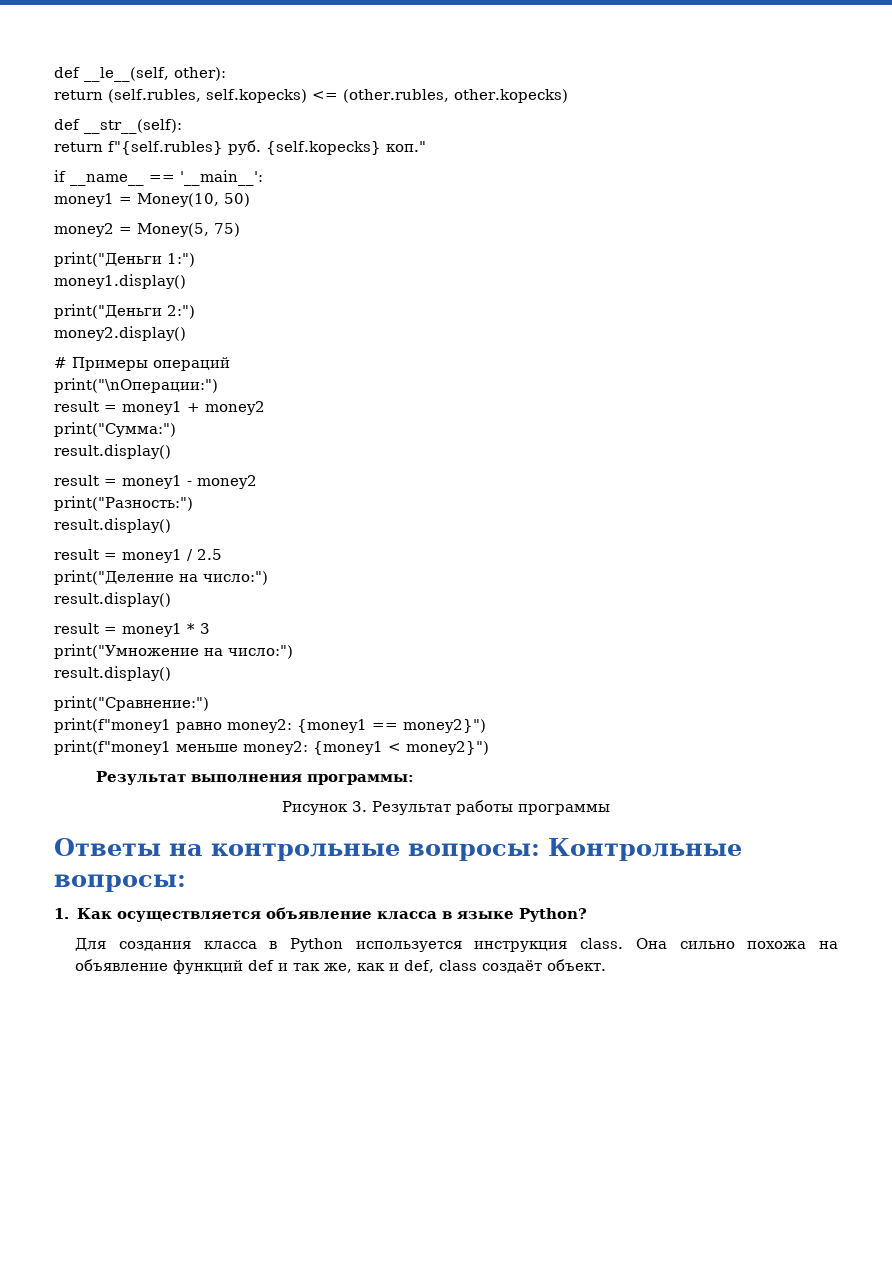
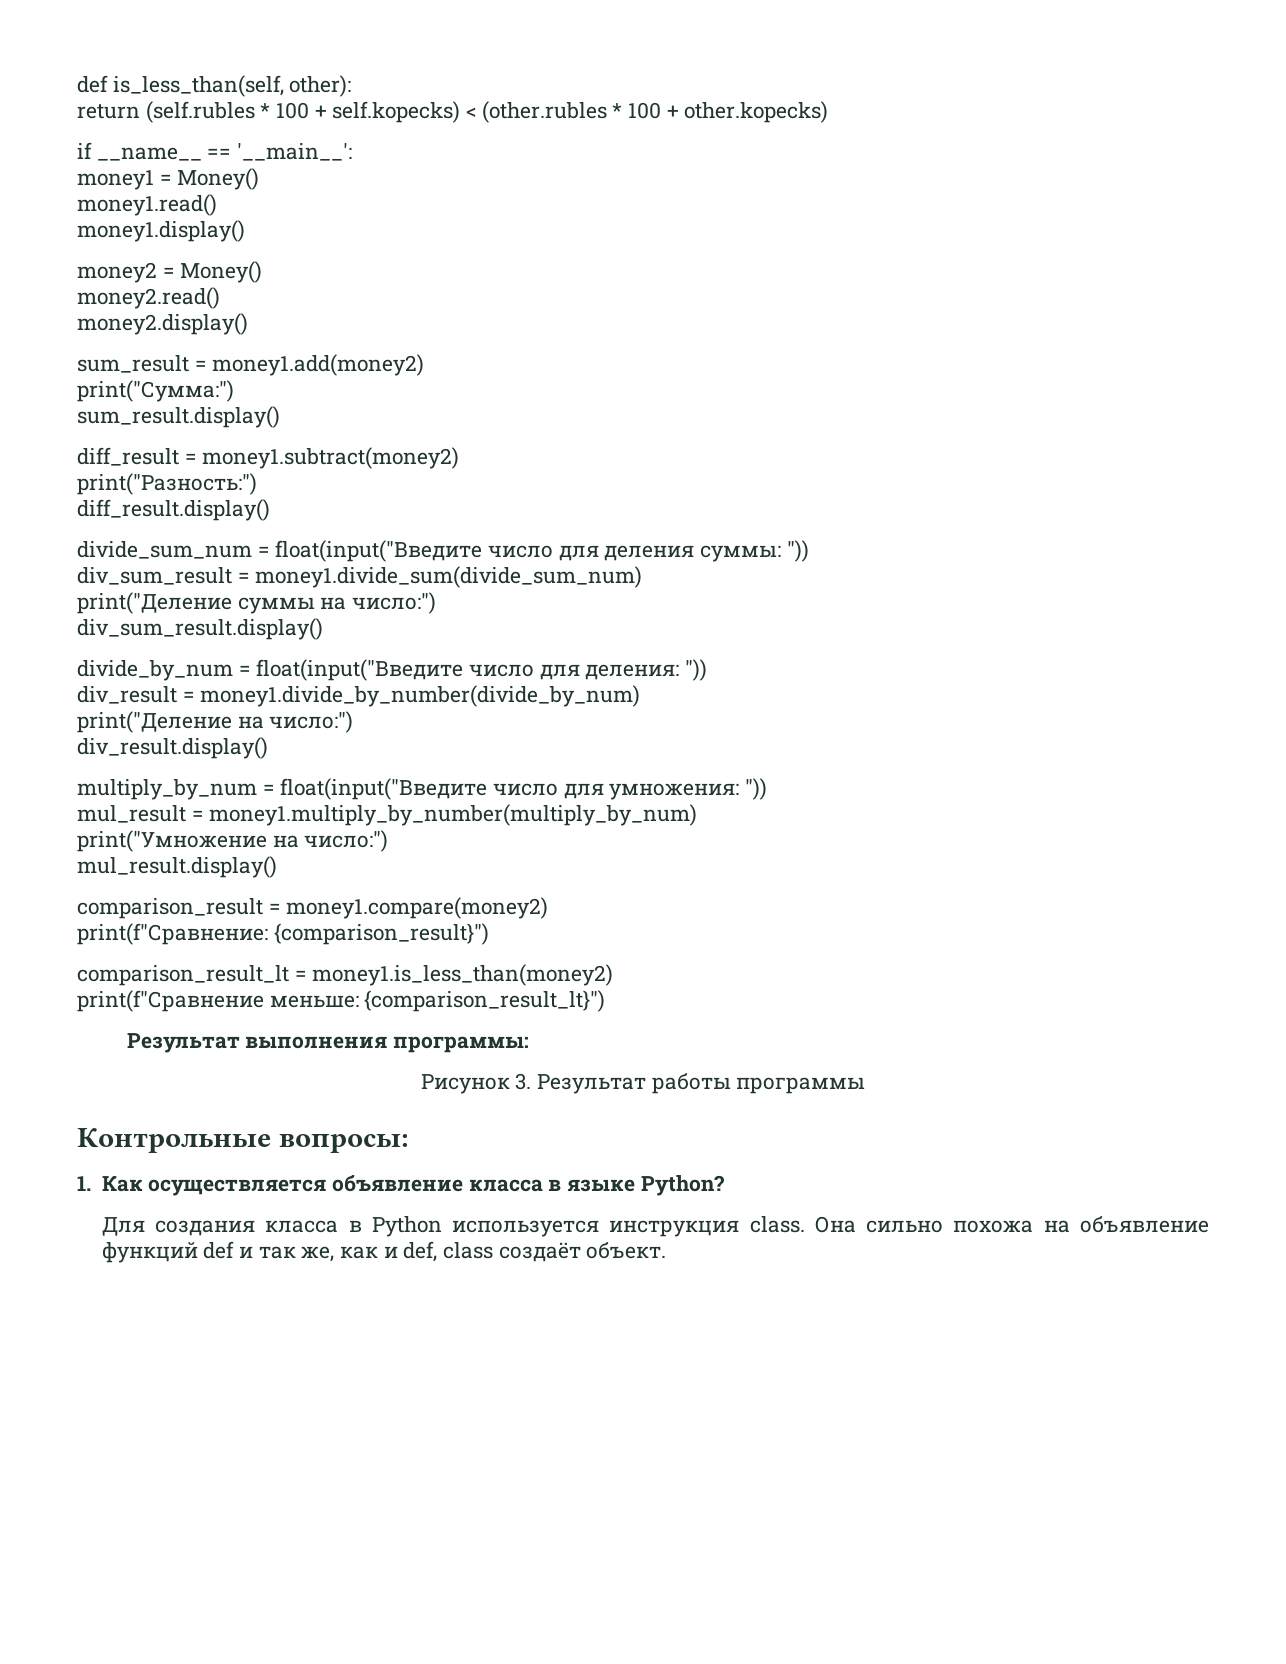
- def __le__(self, other):
+ def is_less_than(self, other):
- return (self.rubles, self.kopecks) <= (other.rubles, other.kopecks)
- def __str__(self):
- return f"{self.rubles} руб. {self.kopecks} коп."
+ return (self.rubles * 100 + self.kopecks) < (other.rubles * 100 + other.kopecks)
- money1 = Money(10, 50)
+ money1 = Money()
+ money1.read()
+ money1.display()
- money2 = Money(5, 75)
- print("Деньги 1:")
- money1.display()
- print("Деньги 2:")
+ money2 = Money()
+ money2.read()
  money2.display()
- # Примеры операций
- print("\nОперации:")
- result = money1 + money2
+ sum_result = money1.add(money2)
  print("Сумма:")
- result.display()
- result = money1 - money2
+ sum_result.display()
+ diff_result = money1.subtract(money2)
  print("Разность:")
- result.display()
- result = money1 / 2.5
+ diff_result.display()
+ divide_sum_num = float(input("Введите число для деления суммы: "))
+ div_sum_result = money1.divide_sum(divide_sum_num)
+ print("Деление суммы на число:")
+ div_sum_result.display()
+ divide_by_num = float(input("Введите число для деления: "))
+ div_result = money1.divide_by_number(divide_by_num)
  print("Деление на число:")
- result.display()
- result = money1 * 3
+ div_result.display()
+ multiply_by_num = float(input("Введите число для умножения: "))
+ mul_result = money1.multiply_by_number(multiply_by_num)
  print("Умножение на число:")
- result.display()
- print("Сравнение:")
- print(f"money1 равно money2: {money1 == money2}")
- print(f"money1 меньше money2: {money1 < money2}")
+ mul_result.display()
+ comparison_result = money1.compare(money2)
+ print(f"Сравнение: {comparison_result}")
+ comparison_result_lt = money1.is_less_than(money2)
+ print(f"Сравнение меньше: {comparison_result_lt}")
- Ответы на контрольные вопросы: Контрольные вопросы:
+ Контрольные вопросы:

